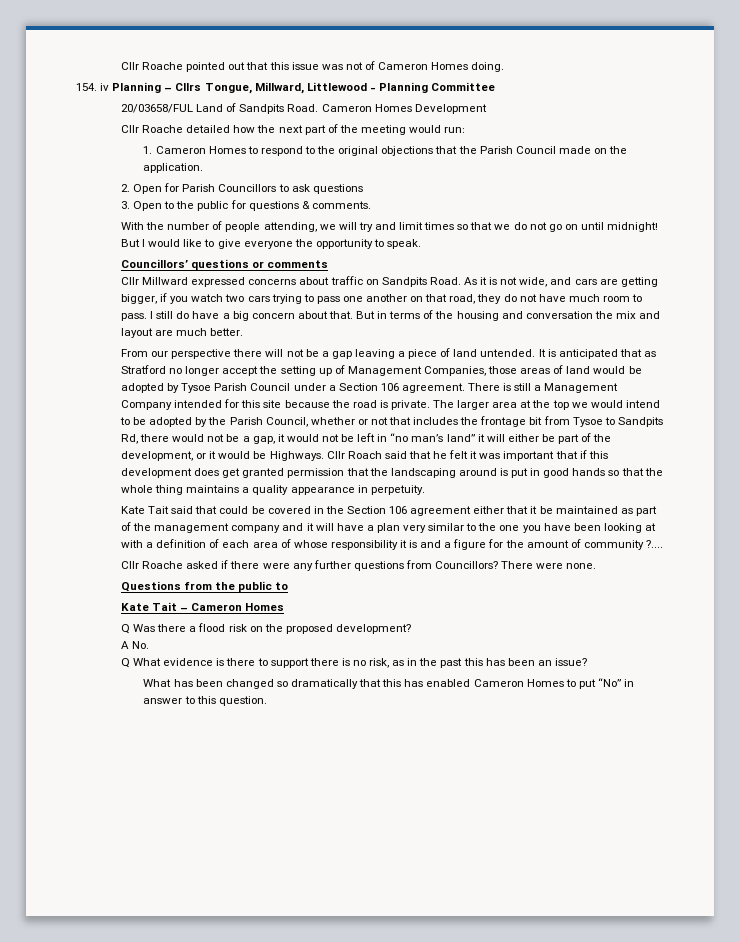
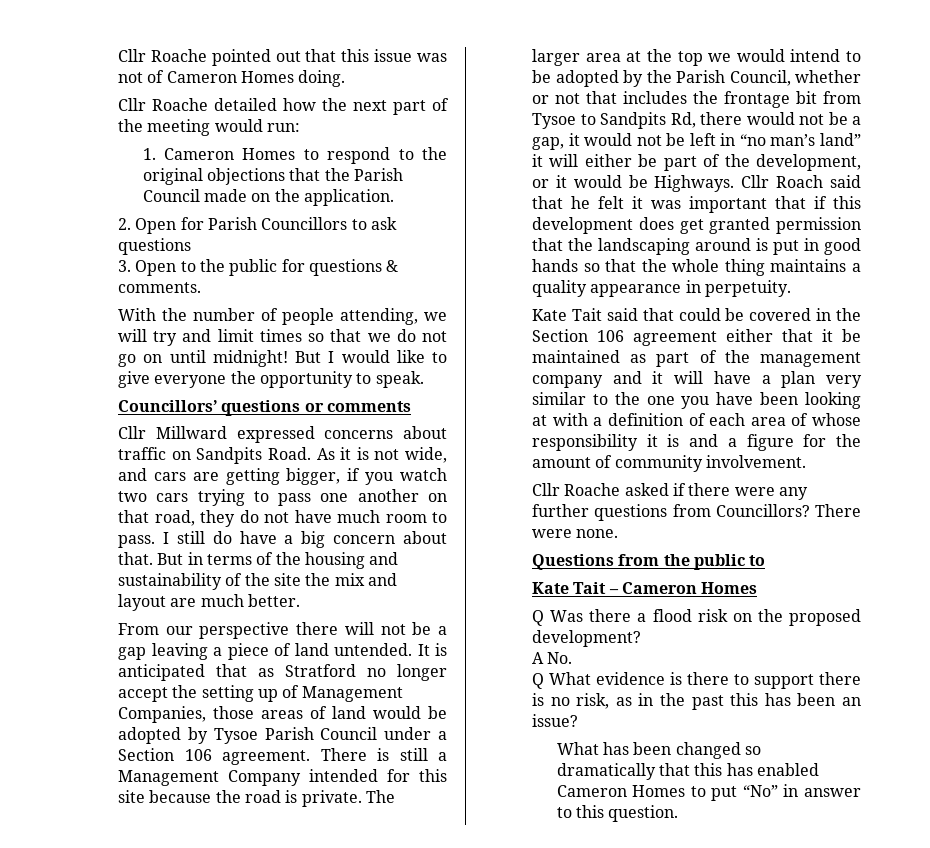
- 154. iv Planning – Cllrs Tongue, Millward, Littlewood - Planning Committee
- 20/03658/FUL Land of Sandpits Road. Cameron Homes Development
- But in terms of the housing and conversation the mix and layout are much better.
+ But in terms of the housing and sustainability of the site the mix and layout are much better.
- Kate Tait said that could be covered in the Section 106 agreement either that it be maintained as part of the management company and it will have a plan very similar to the one you have been looking at with a definition of each area of whose responsibility it is and a figure for the amount of community ?....
+ Kate Tait said that could be covered in the Section 106 agreement either that it be maintained as part of the management company and it will have a plan very similar to the one you have been looking at with a definition of each area of whose responsibility it is and a figure for the amount of community involvement.

